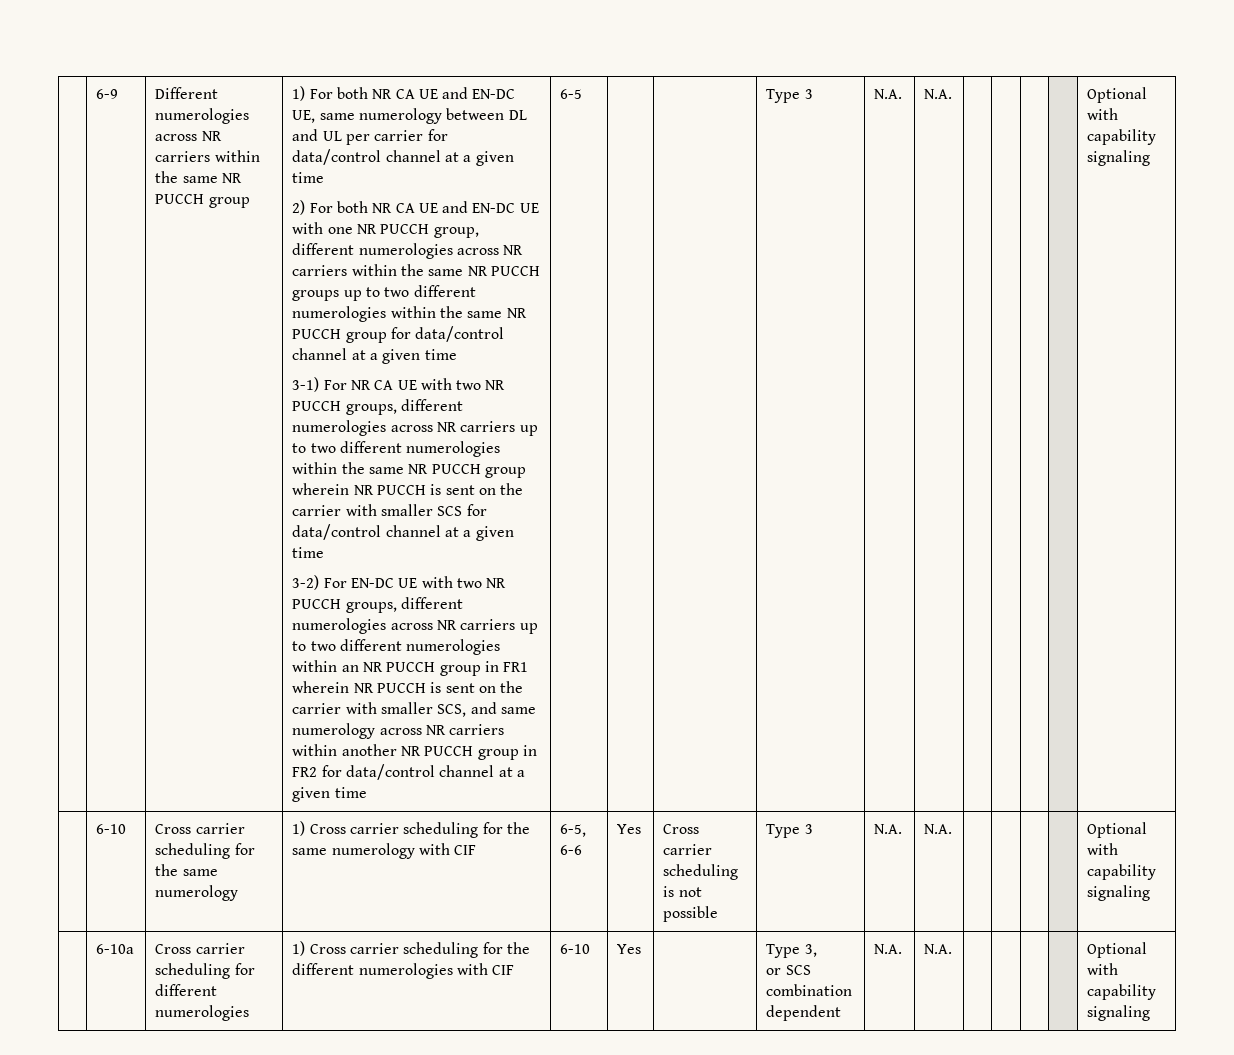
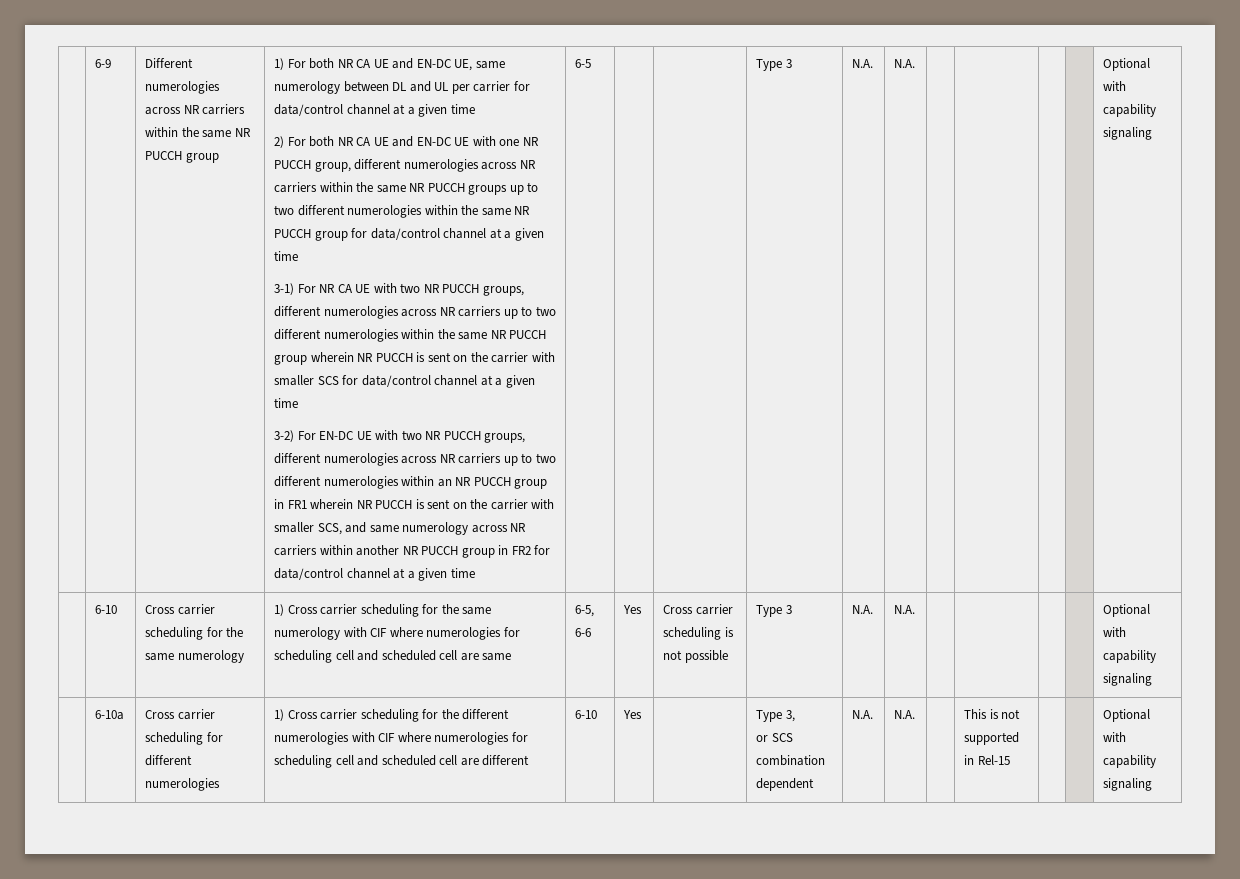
- 1) Cross carrier scheduling for the same numerology with CIF
+ 1) Cross carrier scheduling for the same numerology with CIF where numerologies for scheduling cell and scheduled cell are same
- 1) Cross carrier scheduling for the different numerologies with CIF
+ 1) Cross carrier scheduling for the different numerologies with CIF where numerologies for scheduling cell and scheduled cell are different
+ This is not supported in Rel-15

